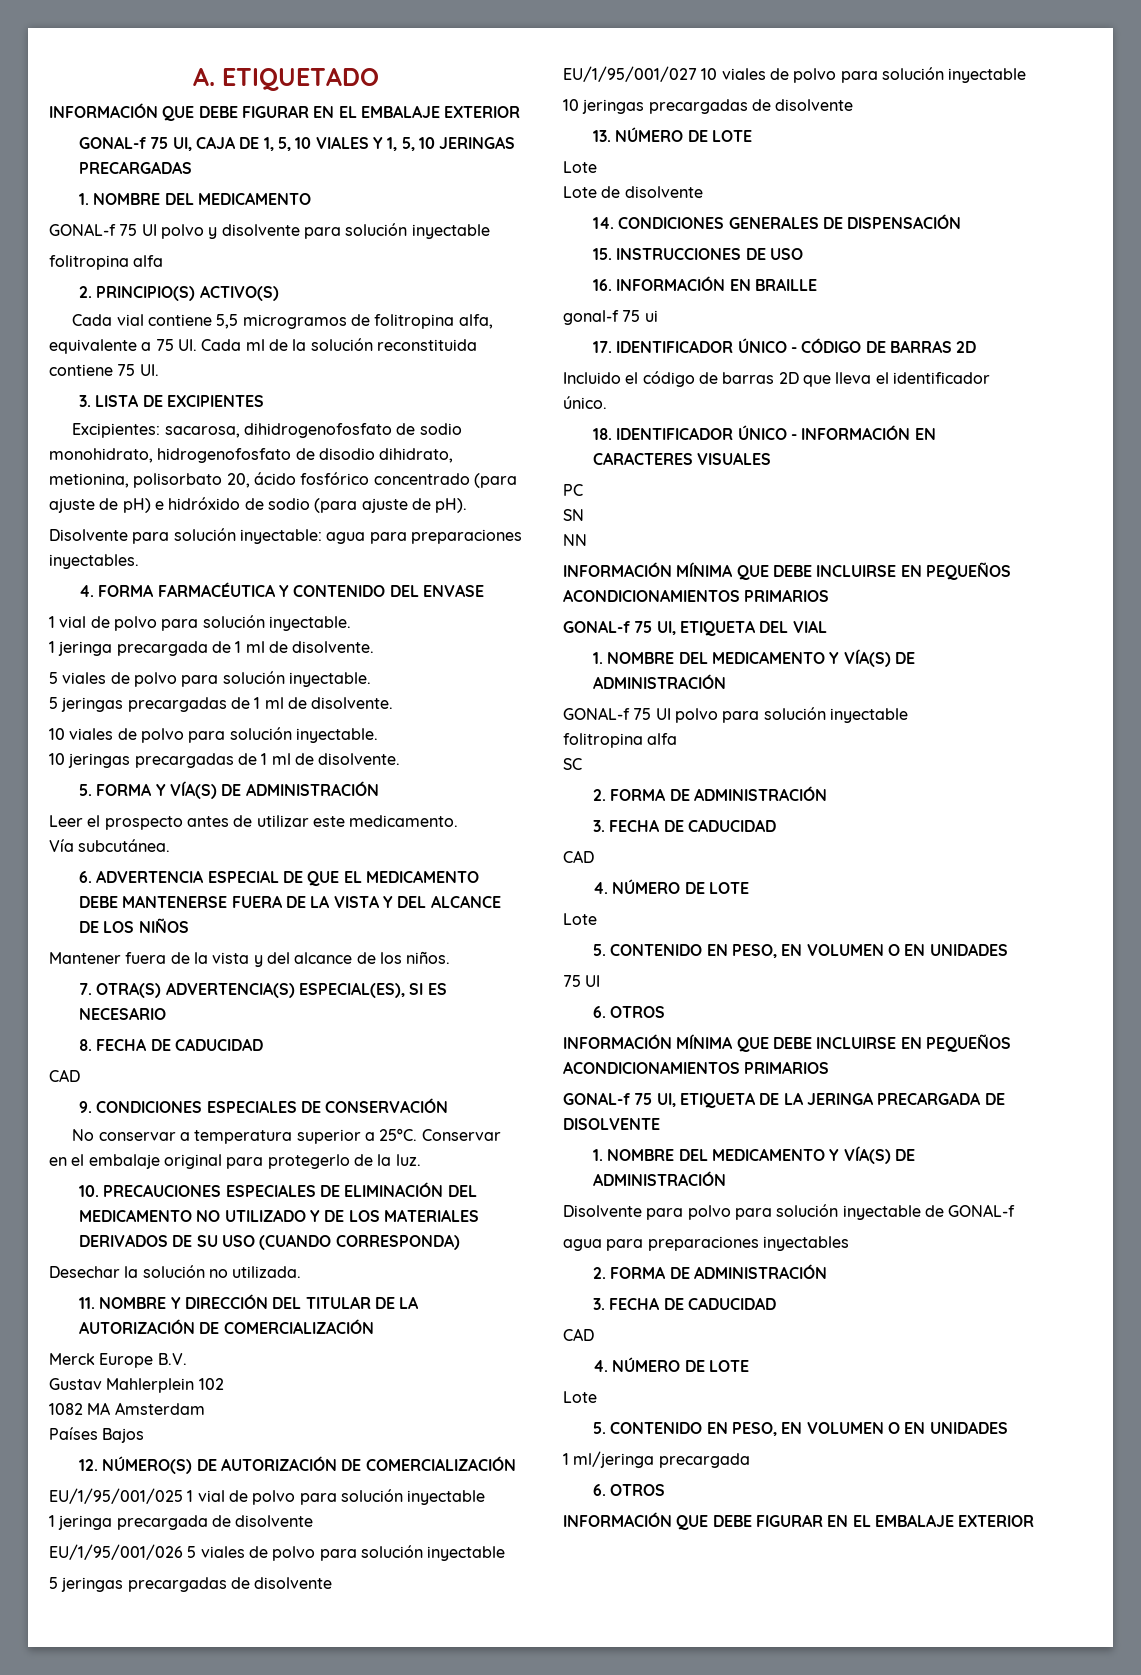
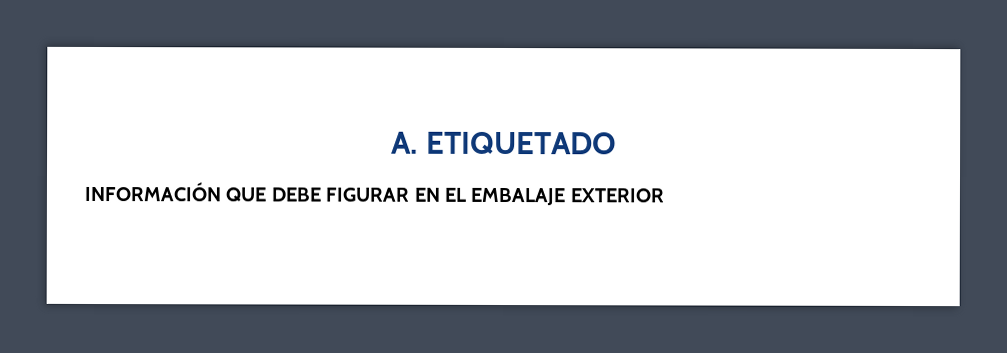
- GONAL-f 75 UI, CAJA DE 1, 5, 10 VIALES Y 1, 5, 10 JERINGAS PRECARGADAS
- 1. NOMBRE DEL MEDICAMENTO
- GONAL-f 75 UI polvo y disolvente para solución inyectable
- folitropina alfa
- 2. PRINCIPIO(S) ACTIVO(S)
- Cada vial contiene 5,5 microgramos de folitropina alfa, equivalente a 75 UI. Cada ml de la solución reconstituida contiene 75 UI.
- 3. LISTA DE EXCIPIENTES
- Excipientes: sacarosa, dihidrogenofosfato de sodio monohidrato, hidrogenofosfato de disodio dihidrato, metionina, polisorbato 20, ácido fosfórico concentrado (para ajuste de pH) e hidróxido de sodio (para ajuste de pH).
- Disolvente para solución inyectable: agua para preparaciones inyectables.
- 4. FORMA FARMACÉUTICA Y CONTENIDO DEL ENVASE
- 1 vial de polvo para solución inyectable.
- 1 jeringa precargada de 1 ml de disolvente.
- 5 viales de polvo para solución inyectable.
- 5 jeringas precargadas de 1 ml de disolvente.
- 10 viales de polvo para solución inyectable.
- 10 jeringas precargadas de 1 ml de disolvente.
- 5. FORMA Y VÍA(S) DE ADMINISTRACIÓN
- Leer el prospecto antes de utilizar este medicamento.
- Vía subcutánea.
- 6. ADVERTENCIA ESPECIAL DE QUE EL MEDICAMENTO DEBE MANTENERSE FUERA DE LA VISTA Y DEL ALCANCE DE LOS NIÑOS
- Mantener fuera de la vista y del alcance de los niños.
- 7. OTRA(S) ADVERTENCIA(S) ESPECIAL(ES), SI ES NECESARIO
- 8. FECHA DE CADUCIDAD
- CAD
- 9. CONDICIONES ESPECIALES DE CONSERVACIÓN
- No conservar a temperatura superior a 25ºC. Conservar en el embalaje original para protegerlo de la luz.
- 10. PRECAUCIONES ESPECIALES DE ELIMINACIÓN DEL MEDICAMENTO NO UTILIZADO Y DE LOS MATERIALES DERIVADOS DE SU USO (CUANDO CORRESPONDA)
- Desechar la solución no utilizada.
- 11. NOMBRE Y DIRECCIÓN DEL TITULAR DE LA AUTORIZACIÓN DE COMERCIALIZACIÓN
- Merck Europe B.V.
- Gustav Mahlerplein 102
- 1082 MA Amsterdam
- Países Bajos
- 12. NÚMERO(S) DE AUTORIZACIÓN DE COMERCIALIZACIÓN
- EU/1/95/001/025 1 vial de polvo para solución inyectable
- 1 jeringa precargada de disolvente
- EU/1/95/001/026 5 viales de polvo para solución inyectable
- 5 jeringas precargadas de disolvente
- EU/1/95/001/027 10 viales de polvo para solución inyectable
- 10 jeringas precargadas de disolvente
- 13. NÚMERO DE LOTE
- Lote
- Lote de disolvente
- 14. CONDICIONES GENERALES DE DISPENSACIÓN
- 15. INSTRUCCIONES DE USO
- 16. INFORMACIÓN EN BRAILLE
- gonal-f 75 ui
- 17. IDENTIFICADOR ÚNICO - CÓDIGO DE BARRAS 2D
- Incluido el código de barras 2D que lleva el identificador único.
- 18. IDENTIFICADOR ÚNICO - INFORMACIÓN EN CARACTERES VISUALES
- PC
- SN
- NN
- INFORMACIÓN MÍNIMA QUE DEBE INCLUIRSE EN PEQUEÑOS ACONDICIONAMIENTOS PRIMARIOS
- GONAL-f 75 UI, ETIQUETA DEL VIAL
- 1. NOMBRE DEL MEDICAMENTO Y VÍA(S) DE ADMINISTRACIÓN
- GONAL-f 75 UI polvo para solución inyectable
- folitropina alfa
- SC
- 2. FORMA DE ADMINISTRACIÓN
- 3. FECHA DE CADUCIDAD
- CAD
- 4. NÚMERO DE LOTE
- Lote
- 5. CONTENIDO EN PESO, EN VOLUMEN O EN UNIDADES
- 75 UI
- 6. OTROS
- INFORMACIÓN MÍNIMA QUE DEBE INCLUIRSE EN PEQUEÑOS ACONDICIONAMIENTOS PRIMARIOS
- GONAL-f 75 UI, ETIQUETA DE LA JERINGA PRECARGADA DE DISOLVENTE
- 1. NOMBRE DEL MEDICAMENTO Y VÍA(S) DE ADMINISTRACIÓN
- Disolvente para polvo para solución inyectable de GONAL-f
- agua para preparaciones inyectables
- 2. FORMA DE ADMINISTRACIÓN
- 3. FECHA DE CADUCIDAD
- CAD
- 4. NÚMERO DE LOTE
- Lote
- 5. CONTENIDO EN PESO, EN VOLUMEN O EN UNIDADES
- 1 ml/jeringa precargada
- 6. OTROS
- INFORMACIÓN QUE DEBE FIGURAR EN EL EMBALAJE EXTERIOR

